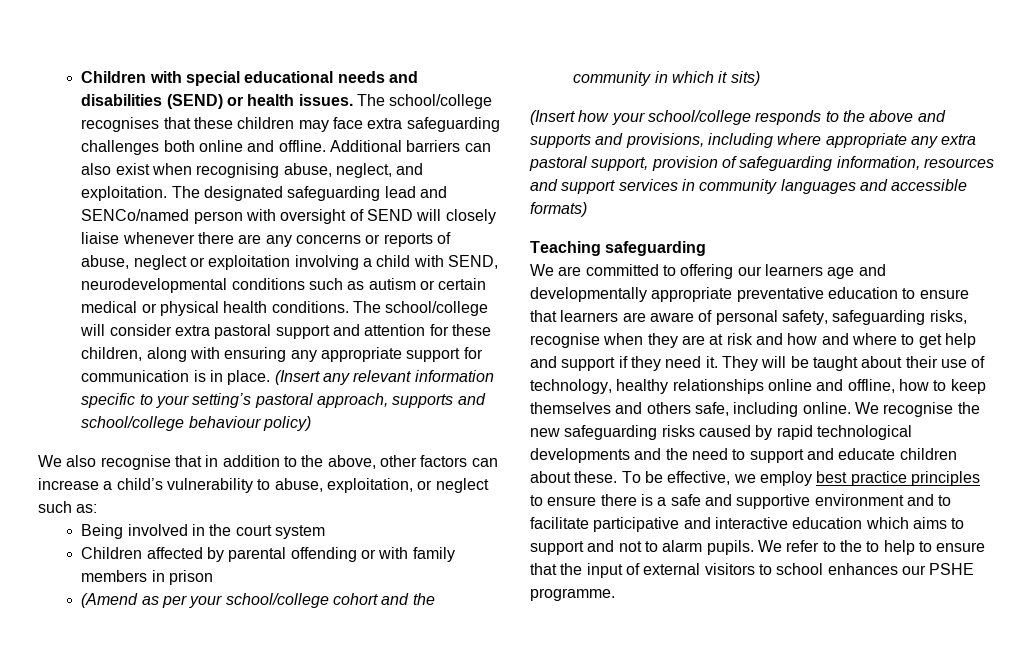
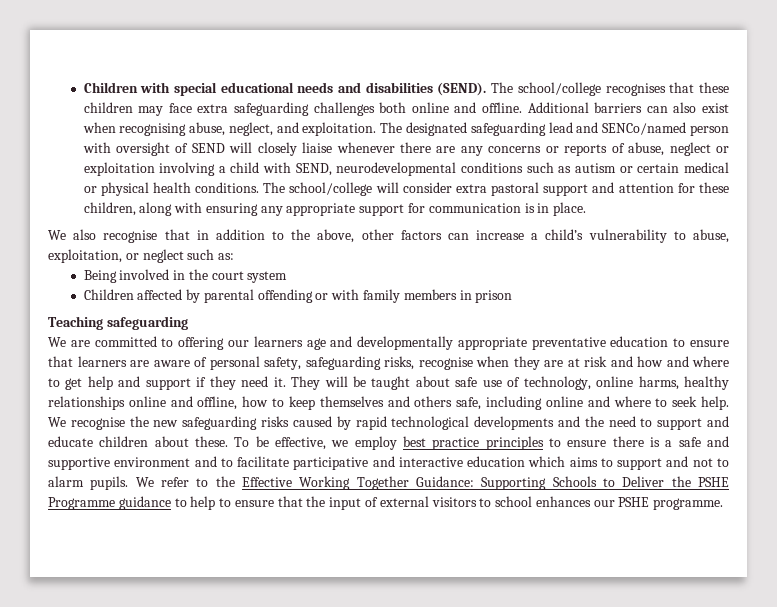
- Children with special educational needs and disabilities (SEND) or health issues.
+ Children with special educational needs and disabilities (SEND).
- (Insert any relevant information specific to your setting’s pastoral approach, supports and school/college behaviour policy)
- (Amend as per your school/college cohort and the community in which it sits)
- (Insert how your school/college responds to the above and supports and provisions, including where appropriate any extra pastoral support, provision of safeguarding information, resources and support services in community languages and accessible formats)
- They will be taught about their use of technology, healthy relationships online and offline, how to keep themselves and others safe, including online.
+ They will be taught about safe use of technology, online harms, healthy relationships online and offline, how to keep themselves and others safe, including online and where to seek help.
- We refer to the to help to ensure that the input of external visitors to school enhances our PSHE programme.
+ We refer to the Effective Working Together Guidance: Supporting Schools to Deliver the PSHE Programme guidance to help to ensure that the input of external visitors to school enhances our PSHE programme.

